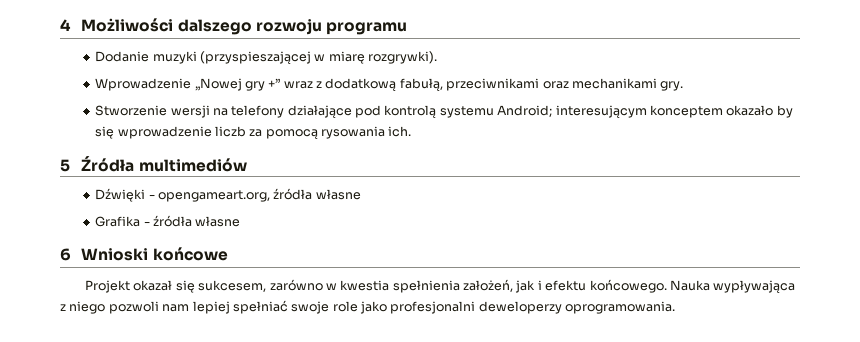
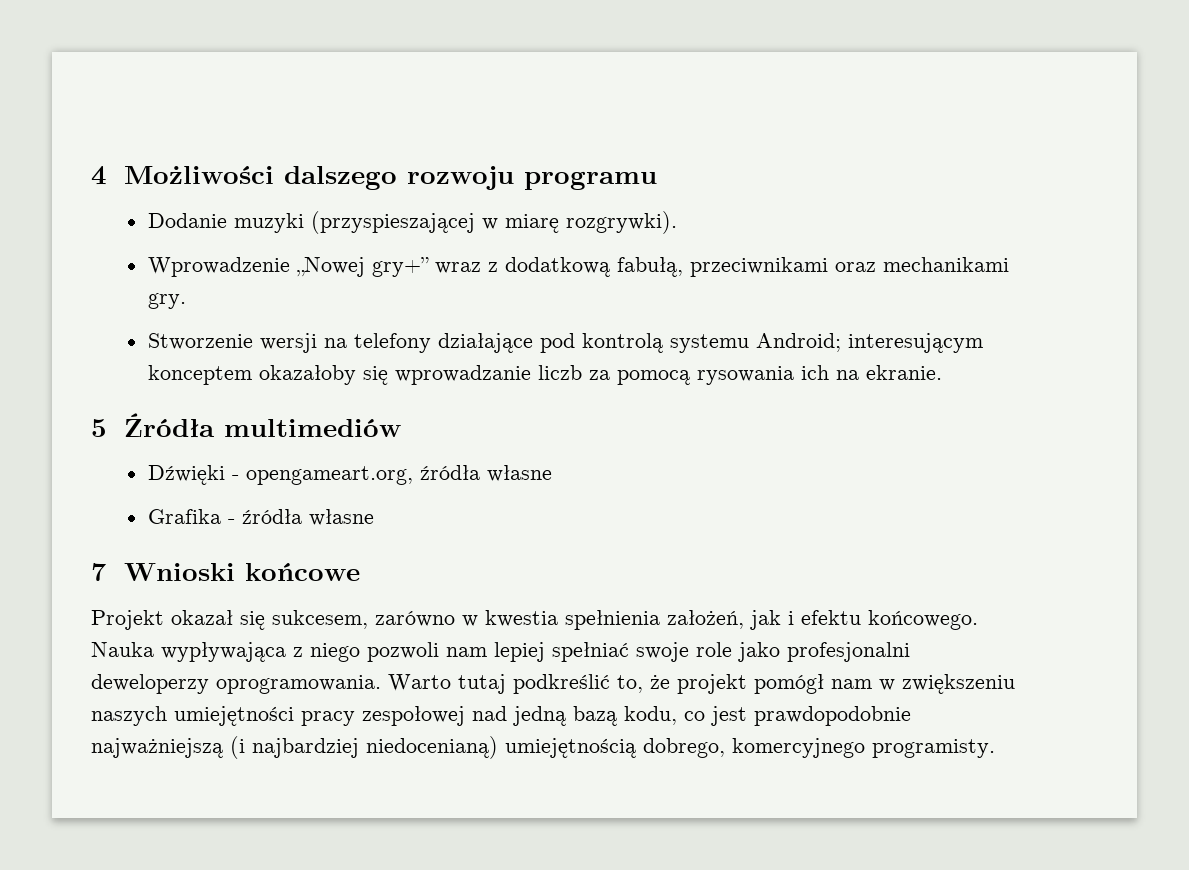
- Wprowadzenie „Nowej gry +” wraz z dodatkową fabułą, przeciwnikami oraz mechanikami gry.
+ Wprowadzenie „Nowej gry+” wraz z dodatkową fabułą, przeciwnikami oraz mechanikami gry.
- Stworzenie wersji na telefony działające pod kontrolą systemu Android; interesującym konceptem okazało by się wprowadzenie liczb za pomocą rysowania ich.
+ Stworzenie wersji na telefony działające pod kontrolą systemu Android; interesującym konceptem okazałoby się wprowadzanie liczb za pomocą rysowania ich na ekranie.
- 6 Wnioski końcowe
+ 7 Wnioski końcowe
+ Warto tutaj podkreślić to, że projekt pomógł nam w zwiększeniu naszych umiejętności pracy zespołowej nad jedną bazą kodu, co jest prawdopodobnie najważniejszą (i najbardziej niedocenianą) umiejętnością dobrego, komercyjnego programisty.

